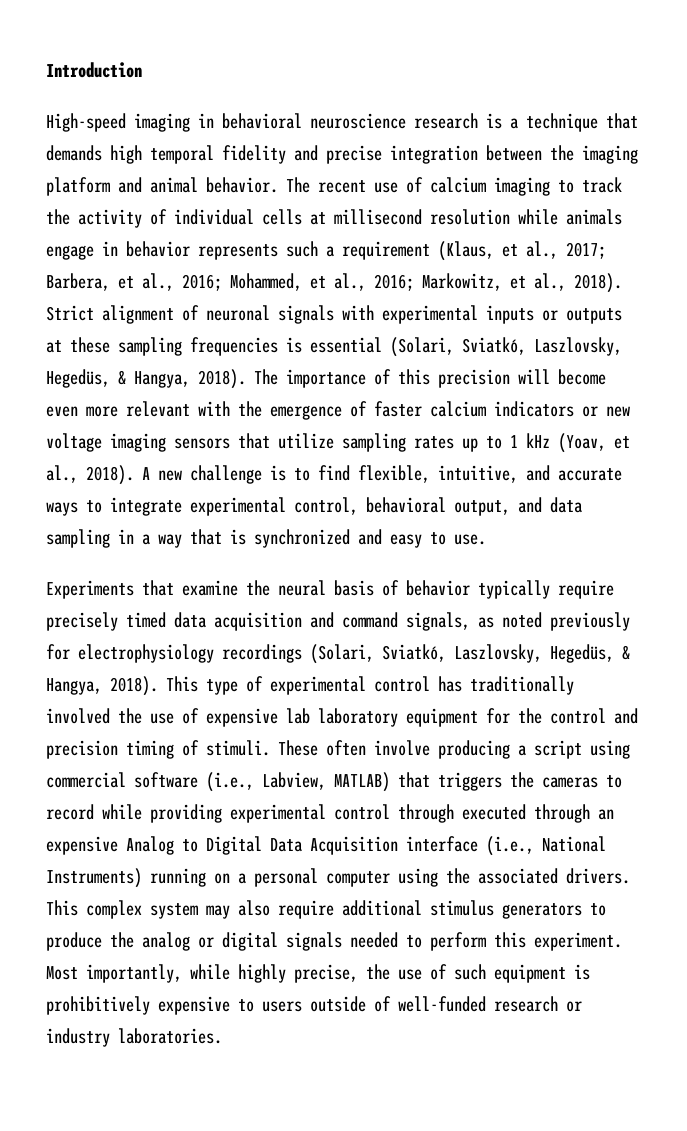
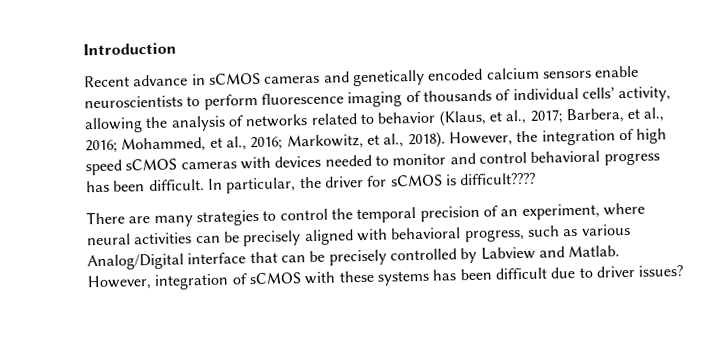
- High-speed imaging in behavioral neuroscience research is a technique that demands high temporal fidelity and precise integration between the imaging platform and animal behavior. The recent use of calcium imaging to track the activity of individual cells at millisecond resolution while animals engage in behavior represents such a requirement (Klaus, et al., 2017; Barbera, et al., 2016; Mohammed, et al., 2016; Markowitz, et al., 2018).
+ Recent advance in sCMOS cameras and genetically encoded calcium sensors enable neuroscientists to perform fluorescence imaging of thousands of individual cells’ activity, allowing the analysis of networks related to behavior (Klaus, et al., 2017; Barbera, et al., 2016; Mohammed, et al., 2016; Markowitz, et al., 2018).
- Strict alignment of neuronal signals with experimental inputs or outputs at these sampling frequencies is essential (Solari, Sviatkó, Laszlovsky, Hegedüs, & Hangya, 2018). The importance of this precision will become even more relevant with the emergence of faster calcium indicators or new voltage imaging sensors that utilize sampling rates up to 1 kHz (Yoav, et al., 2018). A new challenge is to find flexible, intuitive, and accurate ways to integrate experimental control, behavioral output, and data sampling in a way that is synchronized and easy to use.
- Experiments that examine the neural basis of behavior typically require precisely timed data acquisition and command signals, as noted previously for electrophysiology recordings (Solari, Sviatkó, Laszlovsky, Hegedüs, & Hangya, 2018). This type of experimental control has traditionally involved the use of expensive lab laboratory equipment for the control and precision timing of stimuli. These often involve producing a script using commercial software (i.e., Labview, MATLAB) that triggers the cameras to record while providing experimental control through executed through an expensive Analog to Digital Data Acquisition interface (i.e., National Instruments) running on a personal computer using the associated drivers. This complex system may also require additional stimulus generators to produce the analog or digital signals needed to perform this experiment. Most importantly, while highly precise, the use of such equipment is prohibitively expensive to users outside of well-funded research or industry laboratories.
+ However, the integration of high speed sCMOS cameras with devices needed to monitor and control behavioral progress has been difficult. In particular, the driver for sCMOS is difficult????
+ There are many strategies to control the temporal precision of an experiment, where neural activities can be precisely aligned with behavioral progress, such as various Analog/Digital interface that can be precisely controlled by Labview and Matlab. However, integration of sCMOS with these systems has been difficult due to driver issues?

